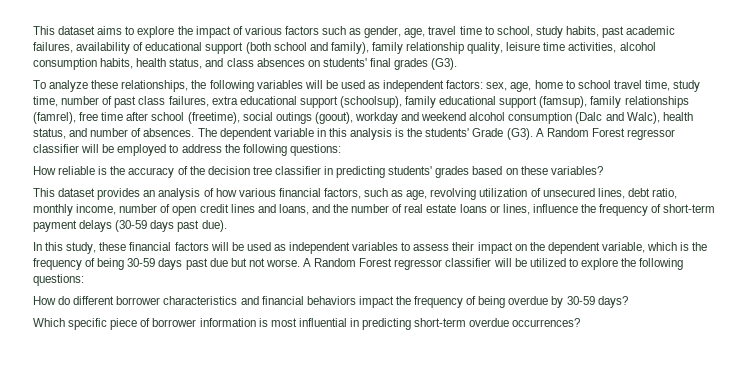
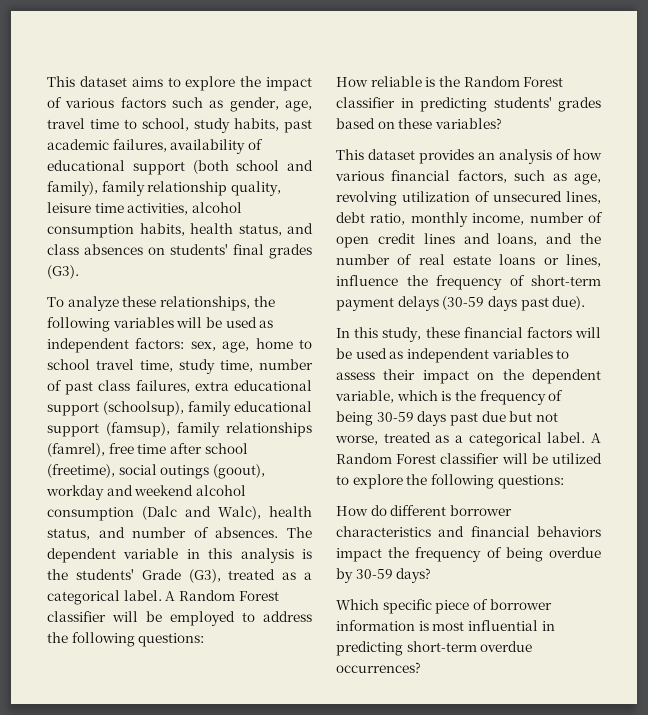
- The dependent variable in this analysis is the students' Grade (G3). A Random Forest regressor classifier will be employed to address the following questions:
+ The dependent variable in this analysis is the students' Grade (G3), treated as a categorical label. A Random Forest classifier will be employed to address the following questions:
- How reliable is the accuracy of the decision tree classifier in predicting students' grades based on these variables?
+ How reliable is the Random Forest classifier in predicting students' grades based on these variables?
- In this study, these financial factors will be used as independent variables to assess their impact on the dependent variable, which is the frequency of being 30-59 days past due but not worse. A Random Forest regressor classifier will be utilized to explore the following questions:
+ In this study, these financial factors will be used as independent variables to assess their impact on the dependent variable, which is the frequency of being 30-59 days past due but not worse, treated as a categorical label. A Random Forest classifier will be utilized to explore the following questions:

